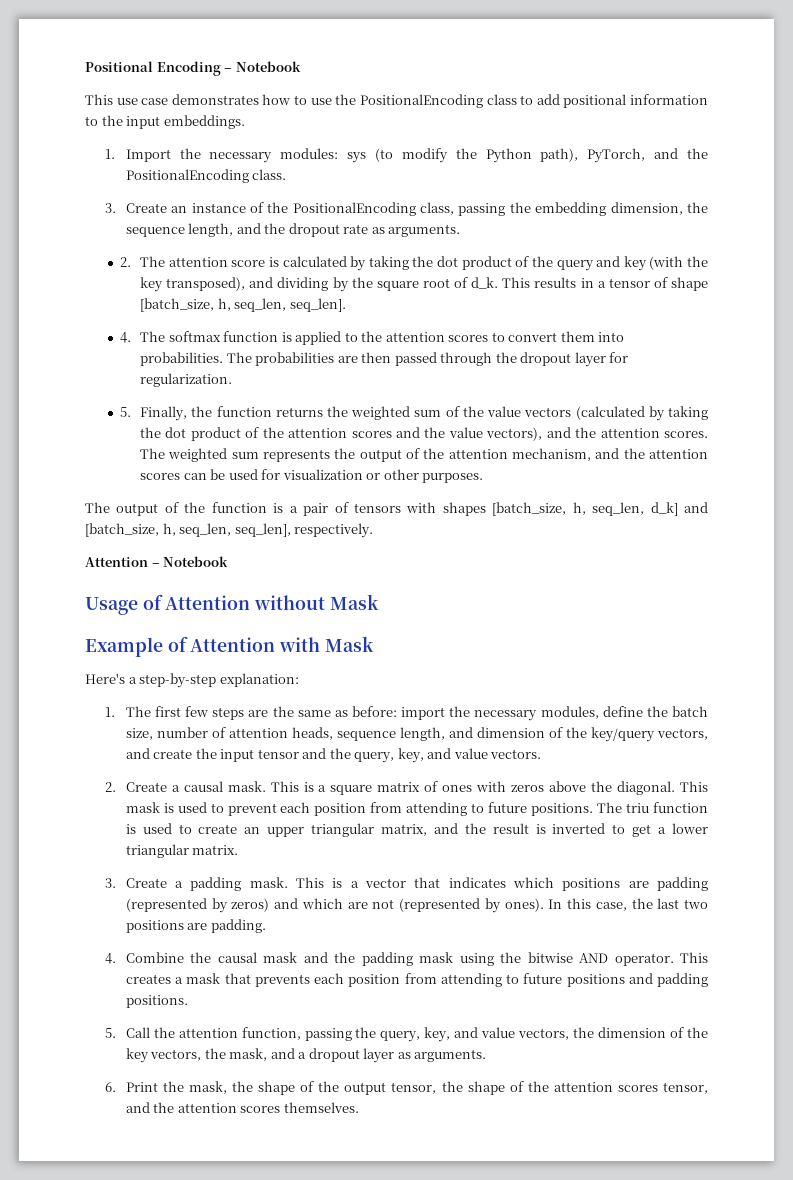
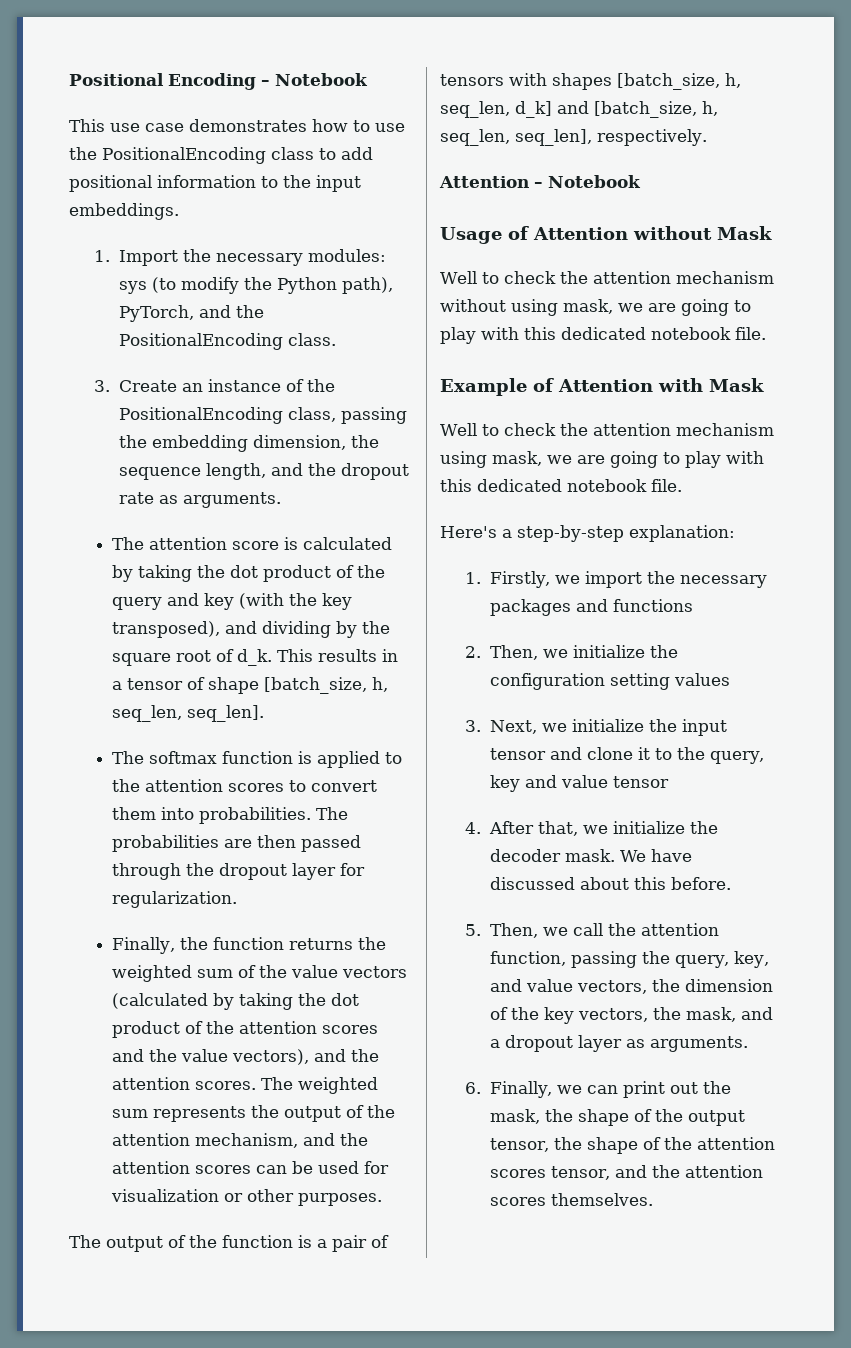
- 2. The attention score is calculated by taking the dot product of the query and key (with the key transposed), and dividing by the square root of d_k.
+ The attention score is calculated by taking the dot product of the query and key (with the key transposed), and dividing by the square root of d_k.
- 4. The softmax function is applied to the attention scores to convert them into probabilities.
+ The softmax function is applied to the attention scores to convert them into probabilities.
- 5. Finally, the function returns the weighted sum of the value vectors (calculated by taking the dot product of the attention scores and the value vectors), and the attention scores.
+ Finally, the function returns the weighted sum of the value vectors (calculated by taking the dot product of the attention scores and the value vectors), and the attention scores.
+ Well to check the attention mechanism without using mask, we are going to play with this dedicated notebook file.
+ Well to check the attention mechanism using mask, we are going to play with this dedicated notebook file.
- 1. The first few steps are the same as before: import the necessary modules, define the batch size, number of attention heads, sequence length, and dimension of the key/query vectors, and create the input tensor and the query, key, and value vectors.
- 2. Create a causal mask. This is a square matrix of ones with zeros above the diagonal. This mask is used to prevent each position from attending to future positions. The triu function is used to create an upper triangular matrix, and the result is inverted to get a lower triangular matrix.
- 3. Create a padding mask. This is a vector that indicates which positions are padding (represented by zeros) and which are not (represented by ones). In this case, the last two positions are padding.
- 4. Combine the causal mask and the padding mask using the bitwise AND operator. This creates a mask that prevents each position from attending to future positions and padding positions.
- 5. Call the attention function, passing the query, key, and value vectors, the dimension of the key vectors, the mask, and a dropout layer as arguments.
+ 1. Firstly, we import the necessary packages and functions
+ 2. Then, we initialize the configuration setting values
+ 3. Next, we initialize the input tensor and clone it to the query, key and value tensor
+ 4. After that, we initialize the decoder mask. We have discussed about this before.
+ 5. Then, we call the attention function, passing the query, key, and value vectors, the dimension of the key vectors, the mask, and a dropout layer as arguments.
- 6. Print the mask, the shape of the output tensor, the shape of the attention scores tensor, and the attention scores themselves.
+ 6. Finally, we can print out the mask, the shape of the output tensor, the shape of the attention scores tensor, and the attention scores themselves.

